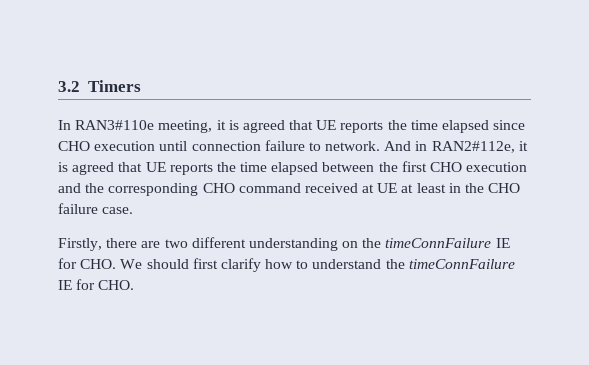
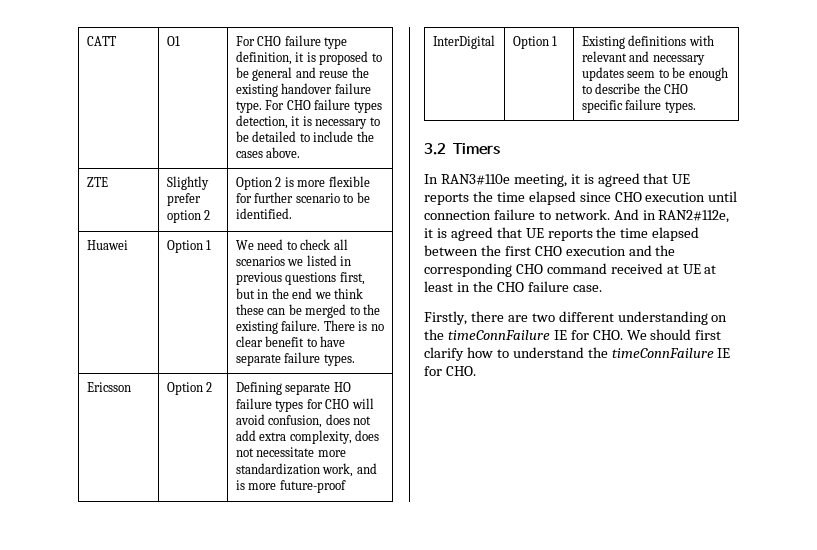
+ CATT | O1 | For CHO failure type definition, it is proposed to be general and reuse the existing handover failure type. For CHO failure types detection, it is necessary to be detailed to include the cases above.
+ ZTE | Slightly prefer option 2 | Option 2 is more flexible for further scenario to be identified.
+ Huawei | Option 1 | We need to check all scenarios we listed in previous questions first, but in the end we think these can be merged to the existing failure. There is no clear benefit to have separate failure types.
+ Ericsson | Option 2 | Defining separate HO failure types for CHO will avoid confusion, does not add extra complexity, does not necessitate more standardization work, and is more future-proof
+ InterDigital | Option 1 | Existing definitions with relevant and necessary updates seem to be enough to describe the CHO specific failure types.

